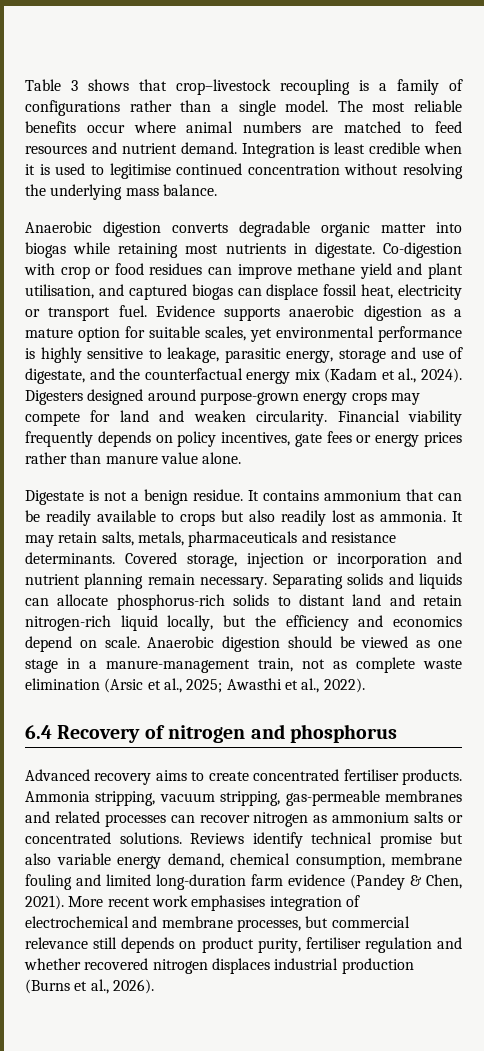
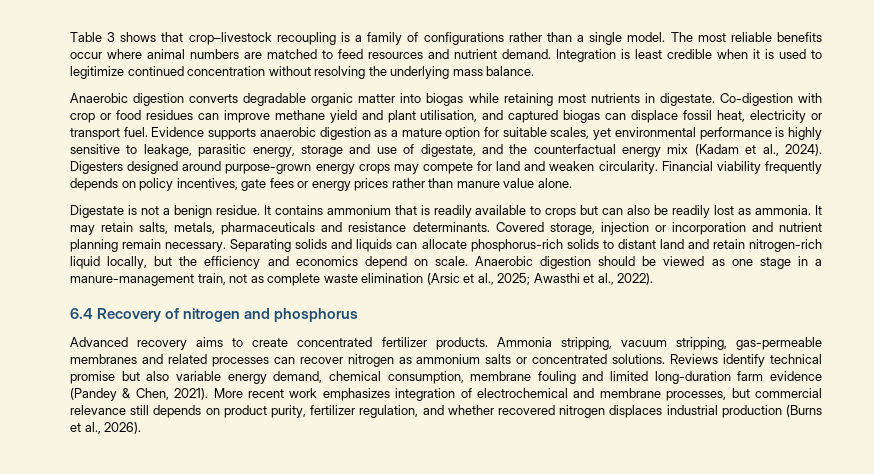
- Integration is least credible when it is used to legitimise continued concentration without resolving the underlying mass balance.
+ Integration is least credible when it is used to legitimize continued concentration without resolving the underlying mass balance.
- It contains ammonium that can be readily available to crops but also readily lost as ammonia.
+ It contains ammonium that is readily available to crops but can also be readily lost as ammonia.
- Advanced recovery aims to create concentrated fertiliser products.
+ Advanced recovery aims to create concentrated fertilizer products.
- More recent work emphasises integration of electrochemical and membrane processes, but commercial relevance still depends on product purity, fertiliser regulation and whether recovered nitrogen displaces industrial production (Burns et al., 2026).
+ More recent work emphasizes integration of electrochemical and membrane processes, but commercial relevance still depends on product purity, fertilizer regulation, and whether recovered nitrogen displaces industrial production (Burns et al., 2026).

